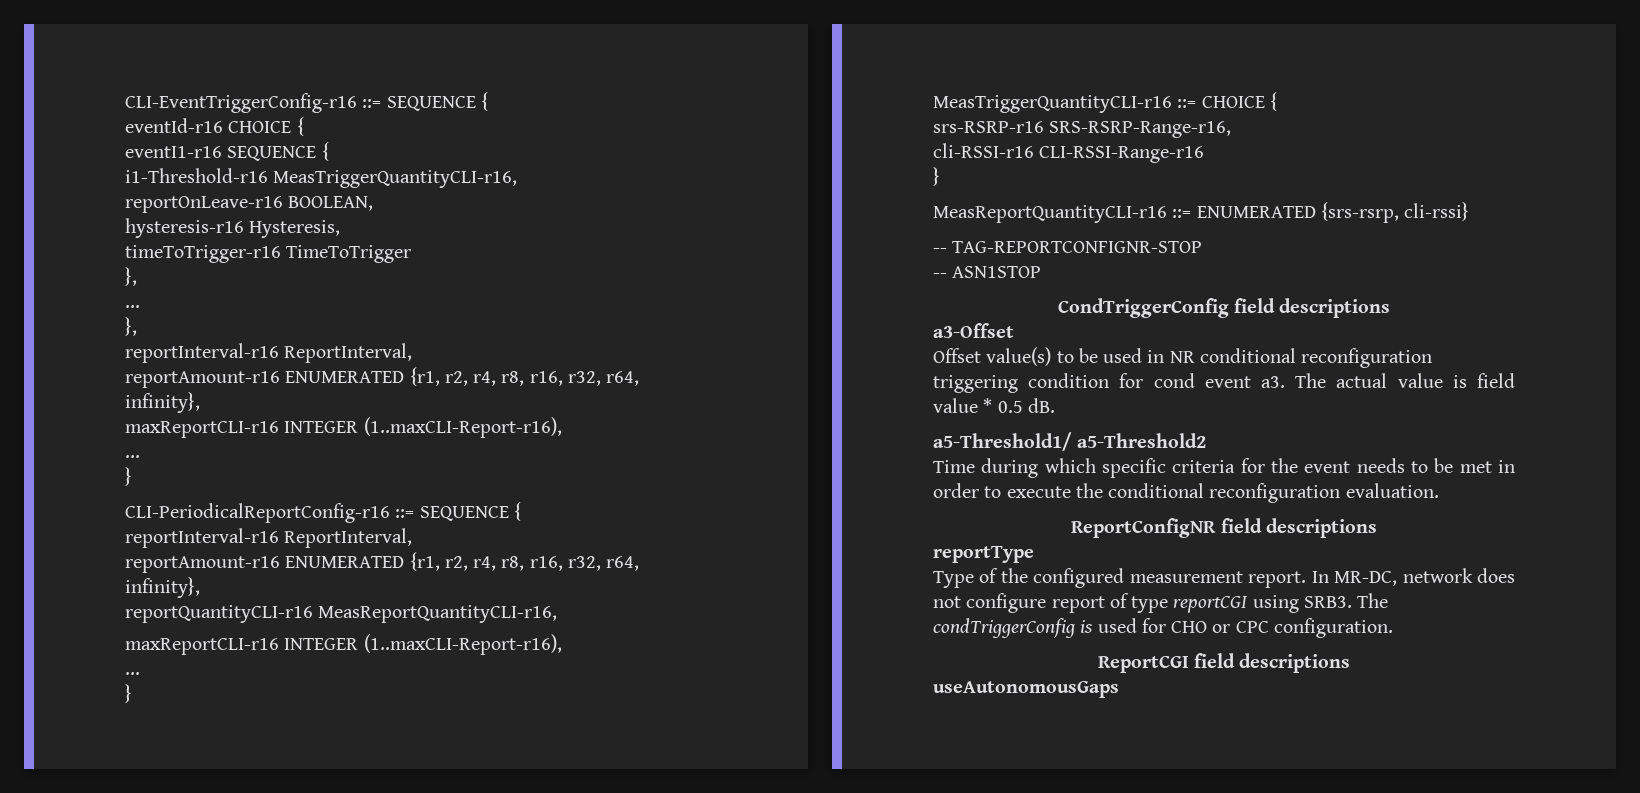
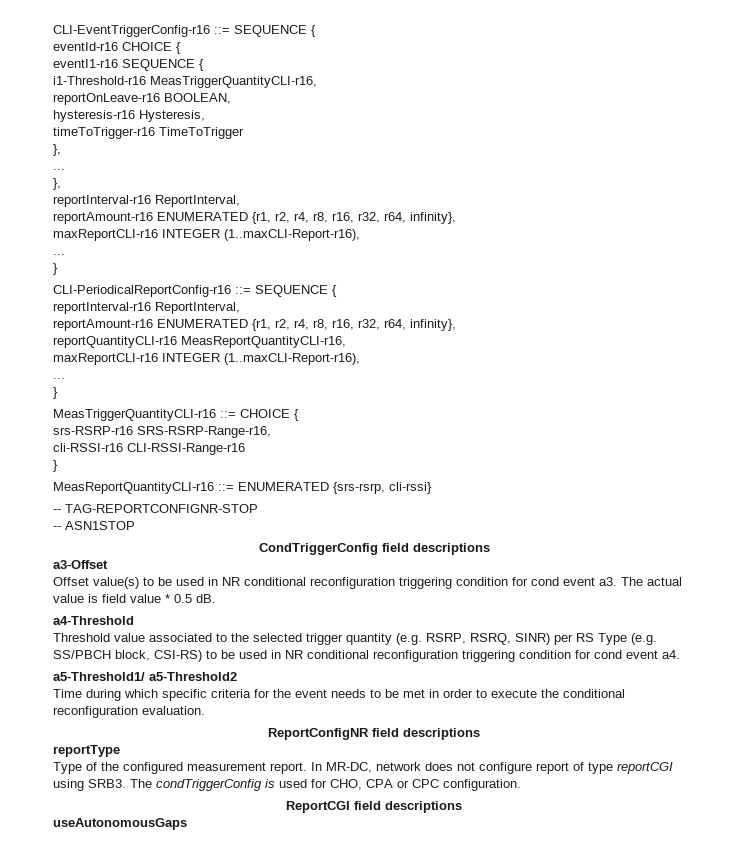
+ a4-Threshold
+ Threshold value associated to the selected trigger quantity (e.g. RSRP, RSRQ, SINR) per RS Type (e.g. SS/PBCH block, CSI-RS) to be used in NR conditional reconfiguration triggering condition for cond event a4.
- The condTriggerConfig is used for CHO or CPC configuration.
+ The condTriggerConfig is used for CHO, CPA or CPC configuration.

